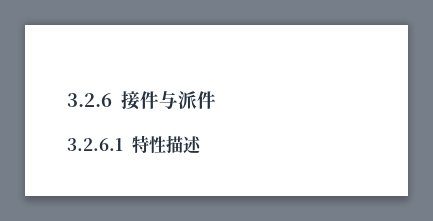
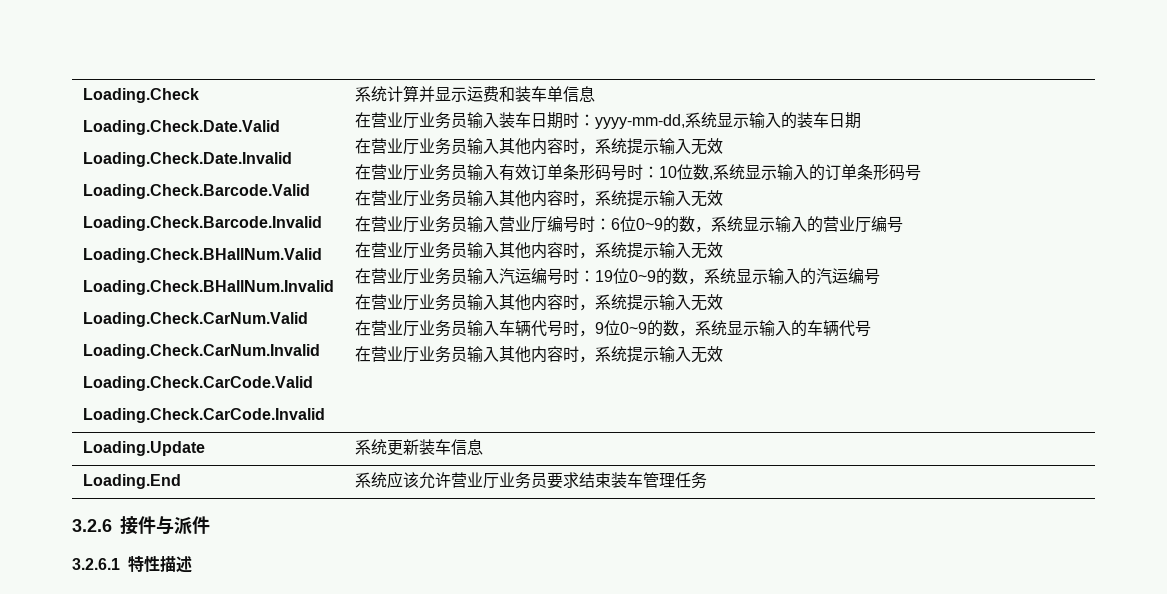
+ Loading.Check
+ Loading.Check.Date.Valid
+ Loading.Check.Date.Invalid
+ Loading.Check.Barcode.Valid
+ Loading.Check.Barcode.Invalid
+ Loading.Check.BHallNum.Valid
+ Loading.Check.BHallNum.Invalid
+ Loading.Check.CarNum.Valid
+ Loading.Check.CarNum.Invalid
+ Loading.Check.CarCode.Valid
+ Loading.Check.CarCode.Invalid | 系统计算并显示运费和装车单信息
+ 在营业厅业务员输入装车日期时：yyyy-mm-dd,系统显示输入的装车日期
+ 在营业厅业务员输入其他内容时，系统提示输入无效
+ 在营业厅业务员输入有效订单条形码号时：10位数,系统显示输入的订单条形码号
+ 在营业厅业务员输入其他内容时，系统提示输入无效
+ 在营业厅业务员输入营业厅编号时：6位0~9的数，系统显示输入的营业厅编号
+ 在营业厅业务员输入其他内容时，系统提示输入无效
+ 在营业厅业务员输入汽运编号时：19位0~9的数，系统显示输入的汽运编号
+ 在营业厅业务员输入其他内容时，系统提示输入无效
+ 在营业厅业务员输入车辆代号时，9位0~9的数，系统显示输入的车辆代号
+ 在营业厅业务员输入其他内容时，系统提示输入无效
+ Loading.Update | 系统更新装车信息
+ Loading.End | 系统应该允许营业厅业务员要求结束装车管理任务

